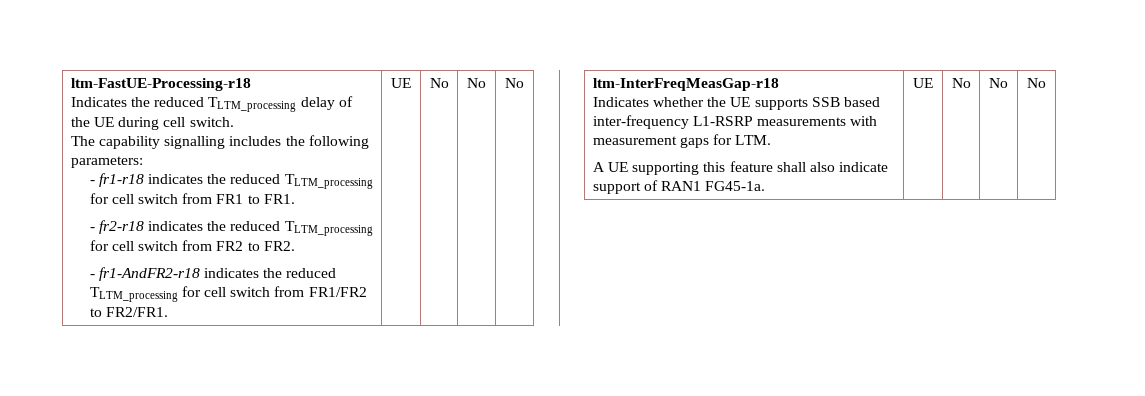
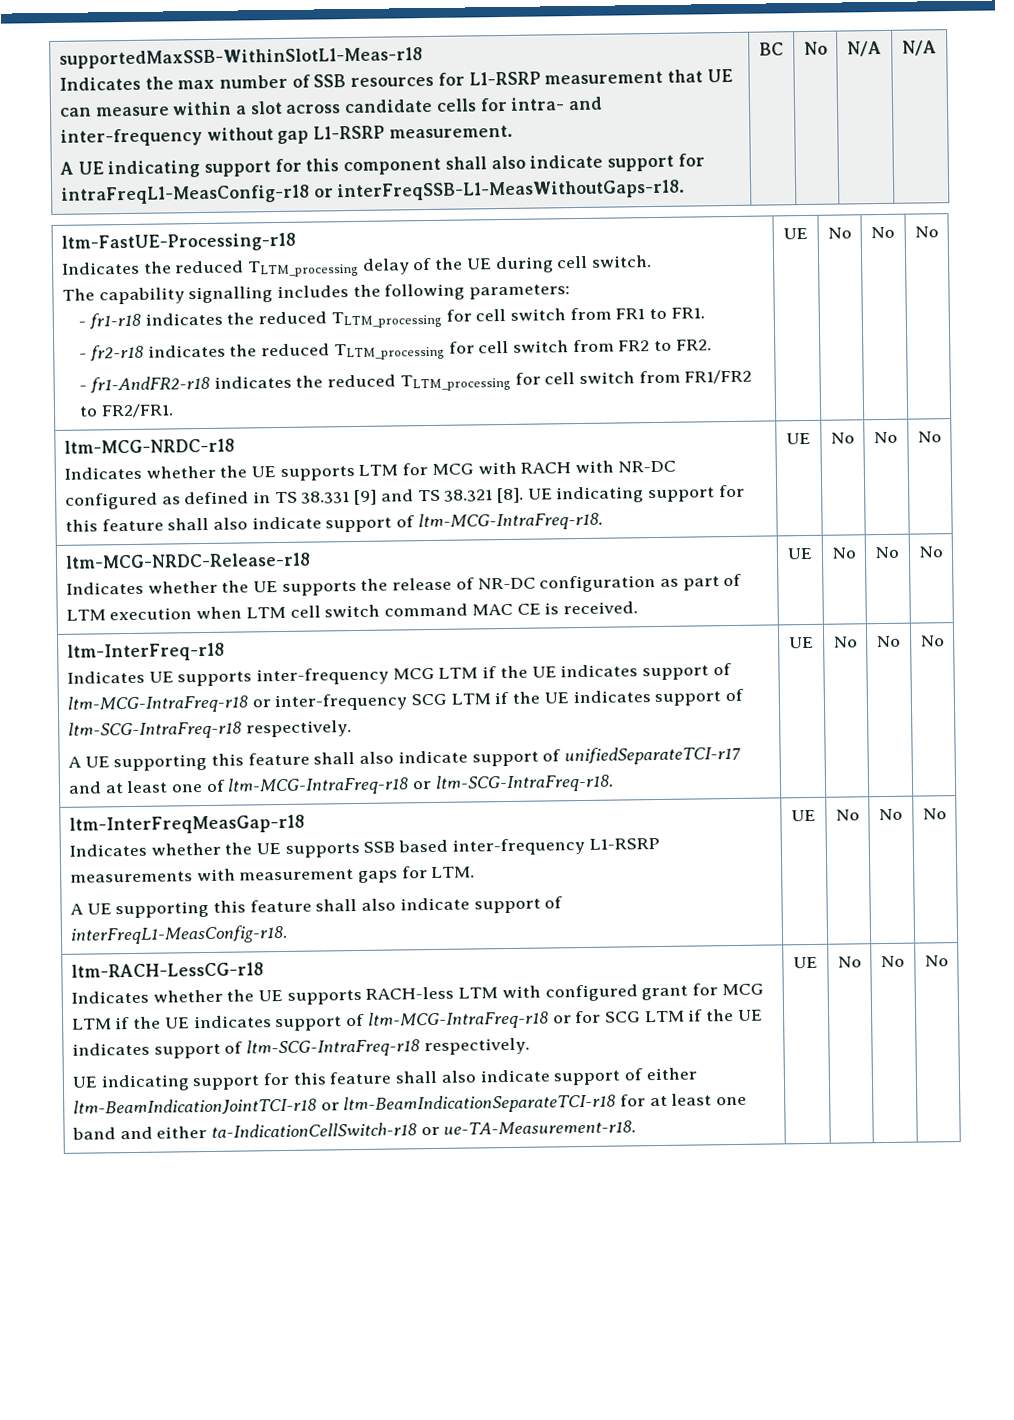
+ supportedMaxSSB-WithinSlotL1-Meas-r18
+ Indicates the max number of SSB resources for L1-RSRP measurement that UE can measure within a slot across candidate cells for intra- and inter-frequency without gap L1-RSRP measurement.
+ A UE indicating support for this component shall also indicate support for intraFreqL1-MeasConfig-r18 or interFreqSSB-L1-MeasWithoutGaps-r18. | BC | No | N/A | N/A
+ ltm-MCG-NRDC-r18
+ Indicates whether the UE supports LTM for MCG with RACH with NR-DC configured as defined in TS 38.331 [9] and TS 38.321 [8]. UE indicating support for this feature shall also indicate support of ltm-MCG-IntraFreq-r18. | UE | No | No | No
+ ltm-MCG-NRDC-Release-r18
+ Indicates whether the UE supports the release of NR-DC configuration as part of LTM execution when LTM cell switch command MAC CE is received. | UE | No | No | No
+ ltm-InterFreq-r18
+ Indicates UE supports inter-frequency MCG LTM if the UE indicates support of ltm-MCG-IntraFreq-r18 or inter-frequency SCG LTM if the UE indicates support of ltm-SCG-IntraFreq-r18 respectively.
+ A UE supporting this feature shall also indicate support of unifiedSeparateTCI-r17 and at least one of ltm-MCG-IntraFreq-r18 or ltm-SCG-IntraFreq-r18. | UE | No | No | No
  ltm-InterFreqMeasGap-r18
  Indicates whether the UE supports SSB based inter-frequency L1-RSRP measurements with measurement gaps for LTM.
- A UE supporting this feature shall also indicate support of RAN1 FG45-1a. | UE | No | No | No
+ A UE supporting this feature shall also indicate support of interFreqL1-MeasConfig-r18. | UE | No | No | No
+ ltm-RACH-LessCG-r18
+ Indicates whether the UE supports RACH-less LTM with configured grant for MCG LTM if the UE indicates support of ltm-MCG-IntraFreq-r18 or for SCG LTM if the UE indicates support of ltm-SCG-IntraFreq-r18 respectively.
+ UE indicating support for this feature shall also indicate support of either ltm-BeamIndicationJointTCI-r18 or ltm-BeamIndicationSeparateTCI-r18 for at least one band and either ta-IndicationCellSwitch-r18 or ue-TA-Measurement-r18. | UE | No | No | No

